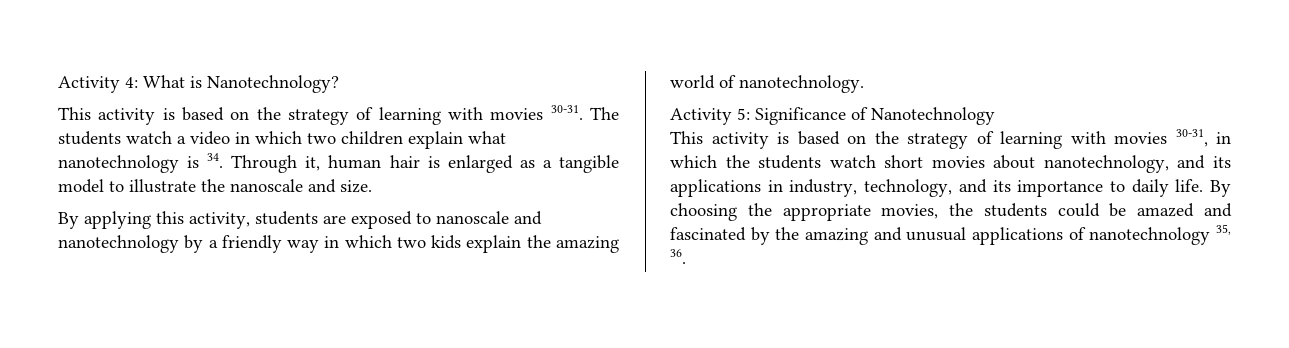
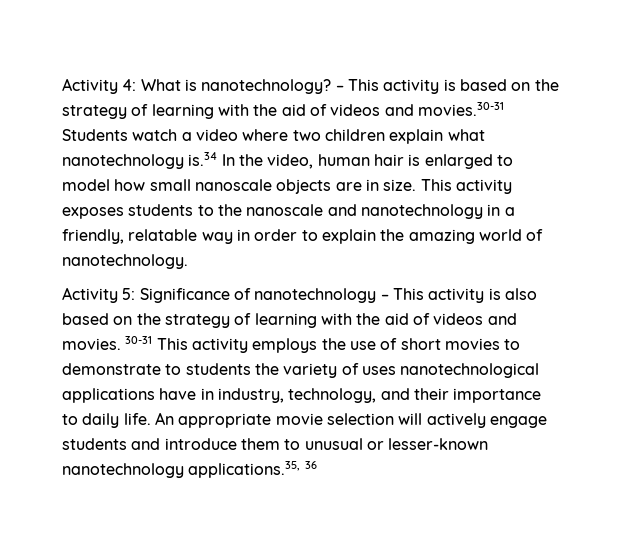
- Activity 4: What is Nanotechnology?
- This activity is based on the strategy of learning with movies 30-31. The students watch a video in which two children explain what nanotechnology is 34. Through it, human hair is enlarged as a tangible model to illustrate the nanoscale and size.
- By applying this activity, students are exposed to nanoscale and nanotechnology by a friendly way in which two kids explain the amazing world of nanotechnology.
+ Activity 4: What is nanotechnology? – This activity is based on the strategy of learning with the aid of videos and movies.30-31 Students watch a video where two children explain what nanotechnology is.34 In the video, human hair is enlarged to model how small nanoscale objects are in size. This activity exposes students to the nanoscale and nanotechnology in a friendly, relatable way in order to explain the amazing world of nanotechnology.
- Activity 5: Significance of Nanotechnology
- This activity is based on the strategy of learning with movies 30-31, in which the students watch short movies about nanotechnology, and its applications in industry, technology, and its importance to daily life.
+ Activity 5: Significance of nanotechnology – This activity is also based on the strategy of learning with the aid of videos and movies. 30-31 This activity employs the use of short movies to demonstrate to students the variety of uses nanotechnological applications have in industry, technology, and their importance to daily life.
- By choosing the appropriate movies, the students could be amazed and fascinated by the amazing and unusual applications of nanotechnology 35, 36.
+ An appropriate movie selection will actively engage students and introduce them to unusual or lesser-known nanotechnology applications.35, 36

